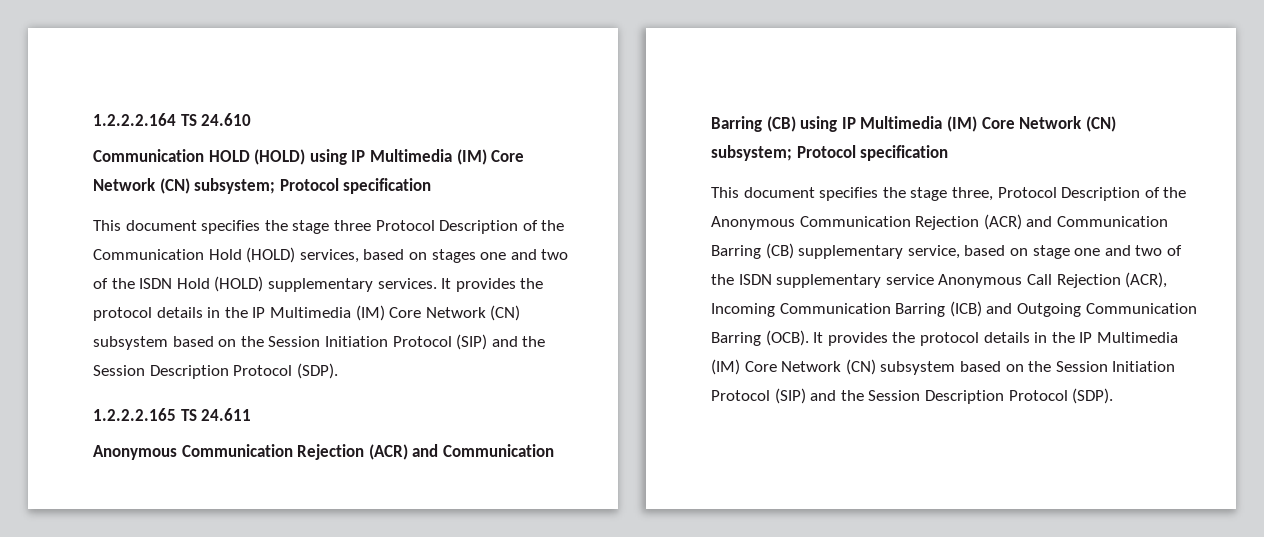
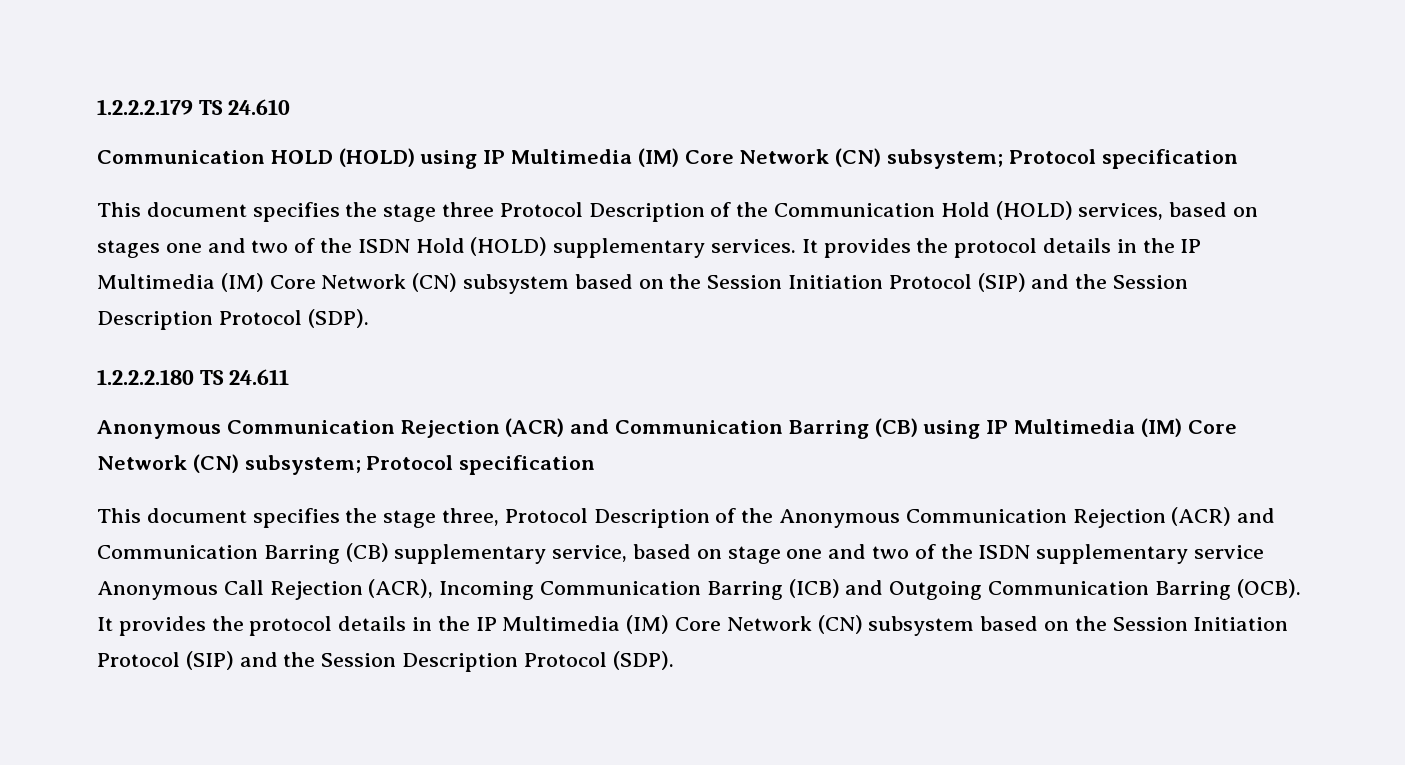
- 1.2.2.2.164 TS 24.610
+ 1.2.2.2.179 TS 24.610
- 1.2.2.2.165 TS 24.611
+ 1.2.2.2.180 TS 24.611

